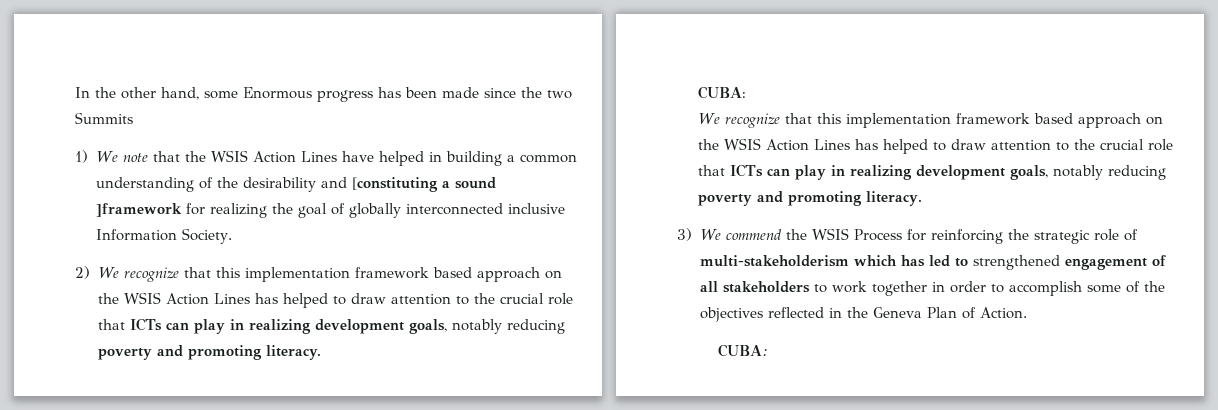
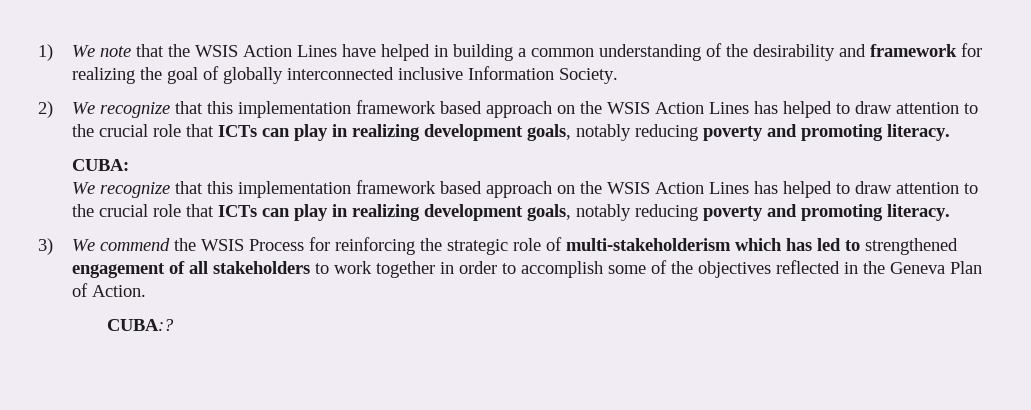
- In the other hand, some Enormous progress has been made since the two Summits
- 1) We note that the WSIS Action Lines have helped in building a common understanding of the desirability and [constituting a sound ]framework for realizing the goal of globally interconnected inclusive Information Society.
+ 1) We note that the WSIS Action Lines have helped in building a common understanding of the desirability and framework for realizing the goal of globally interconnected inclusive Information Society.
  3) We commend the WSIS Process for reinforcing the strategic role of multi-stakeholderism which has led to strengthened engagement of all stakeholders to work together in order to accomplish some of the objectives reflected in the Geneva Plan of Action.
- CUBA:
+ CUBA:?

